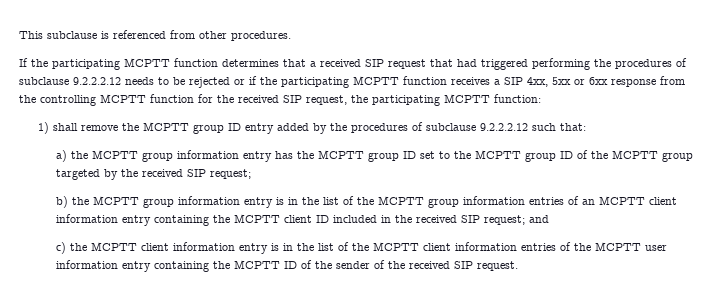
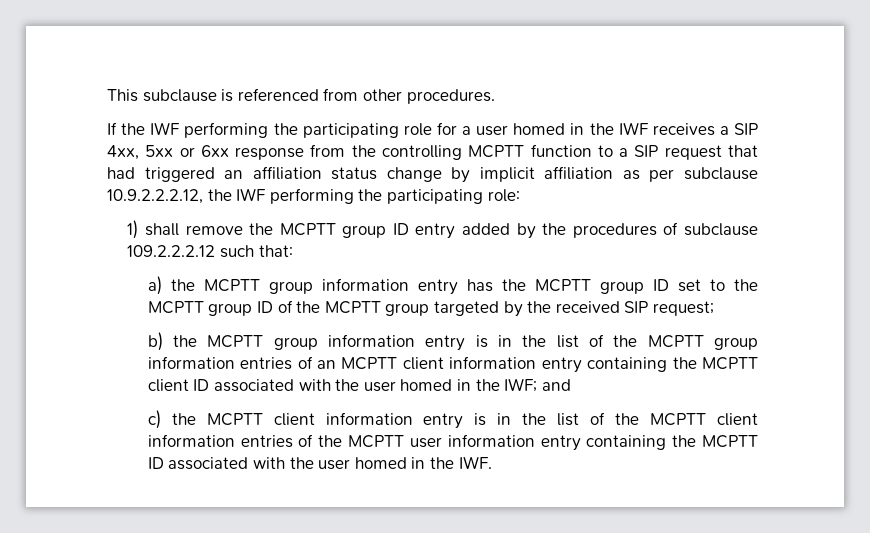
- If the participating MCPTT function determines that a received SIP request that had triggered performing the procedures of subclause 9.2.2.2.12 needs to be rejected or if the participating MCPTT function receives a SIP 4xx, 5xx or 6xx response from the controlling MCPTT function for the received SIP request, the participating MCPTT function:
+ If the IWF performing the participating role for a user homed in the IWF receives a SIP 4xx, 5xx or 6xx response from the controlling MCPTT function to a SIP request that had triggered an affiliation status change by implicit affiliation as per subclause 10.9.2.2.2.12, the IWF performing the participating role:
- 1) shall remove the MCPTT group ID entry added by the procedures of subclause 9.2.2.2.12 such that:
+ 1) shall remove the MCPTT group ID entry added by the procedures of subclause 109.2.2.2.12 such that:
- b) the MCPTT group information entry is in the list of the MCPTT group information entries of an MCPTT client information entry containing the MCPTT client ID included in the received SIP request; and
+ b) the MCPTT group information entry is in the list of the MCPTT group information entries of an MCPTT client information entry containing the MCPTT client ID associated with the user homed in the IWF; and
- c) the MCPTT client information entry is in the list of the MCPTT client information entries of the MCPTT user information entry containing the MCPTT ID of the sender of the received SIP request.
+ c) the MCPTT client information entry is in the list of the MCPTT client information entries of the MCPTT user information entry containing the MCPTT ID associated with the user homed in the IWF.

